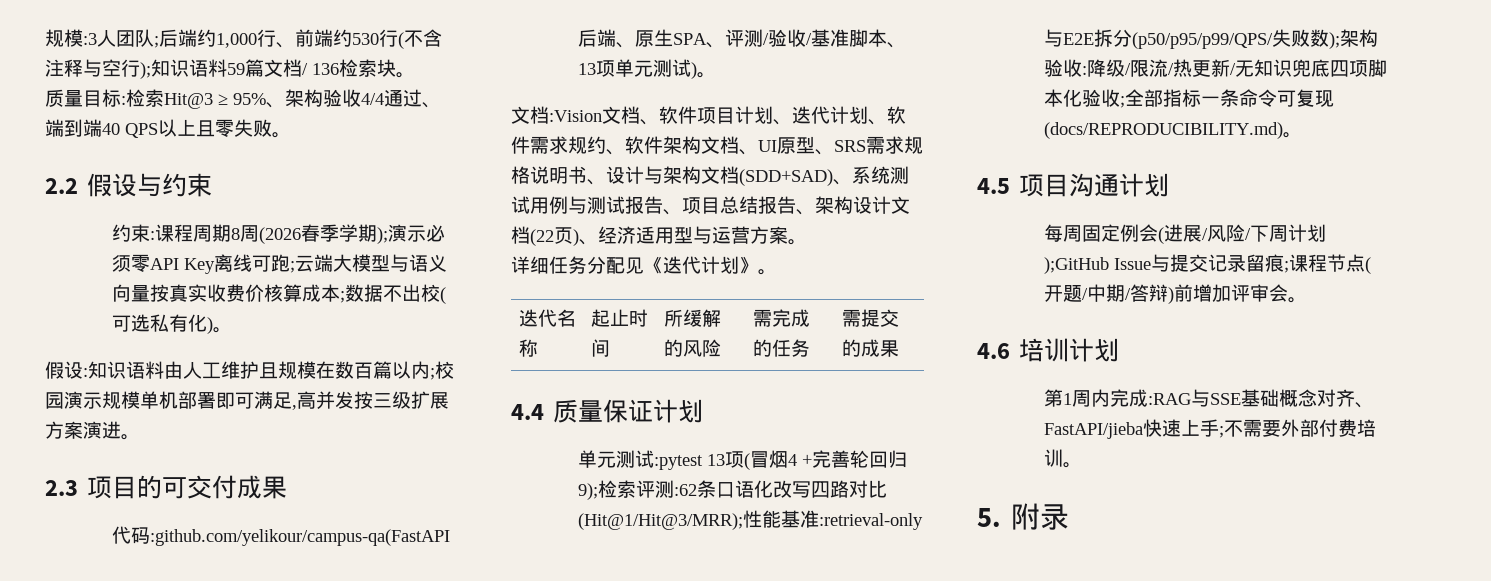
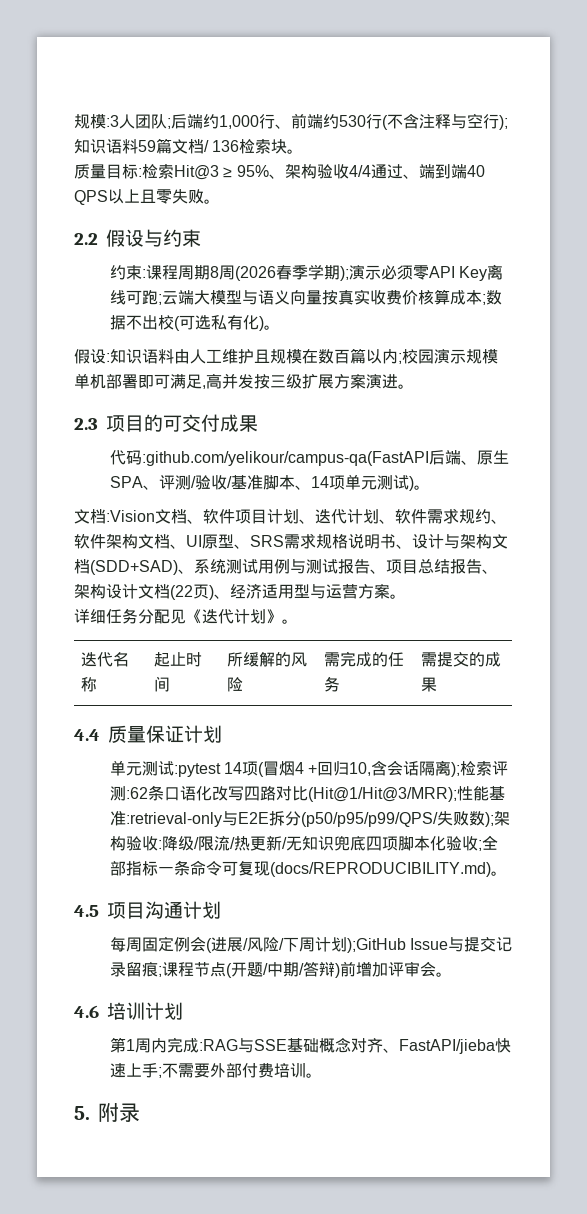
- 代码:github.com/yelikour/campus-qa(FastAPI后端、原生SPA、评测/验收/基准脚本、13项单元测试)。
+ 代码:github.com/yelikour/campus-qa(FastAPI后端、原生SPA、评测/验收/基准脚本、14项单元测试)。
- 单元测试:pytest 13项(冒烟4 +完善轮回归9);检索评测:62条口语化改写四路对比(Hit@1/Hit@3/MRR);性能基准:retrieval-only与E2E拆分(p50/p95/p99/QPS/失败数);架构验收:降级/限流/热更新/无知识兜底四项脚本化验收;全部指标一条命令可复现(docs/REPRODUCIBILITY.md)。
+ 单元测试:pytest 14项(冒烟4 +回归10,含会话隔离);检索评测:62条口语化改写四路对比(Hit@1/Hit@3/MRR);性能基准:retrieval-only与E2E拆分(p50/p95/p99/QPS/失败数);架构验收:降级/限流/热更新/无知识兜底四项脚本化验收;全部指标一条命令可复现(docs/REPRODUCIBILITY.md)。

